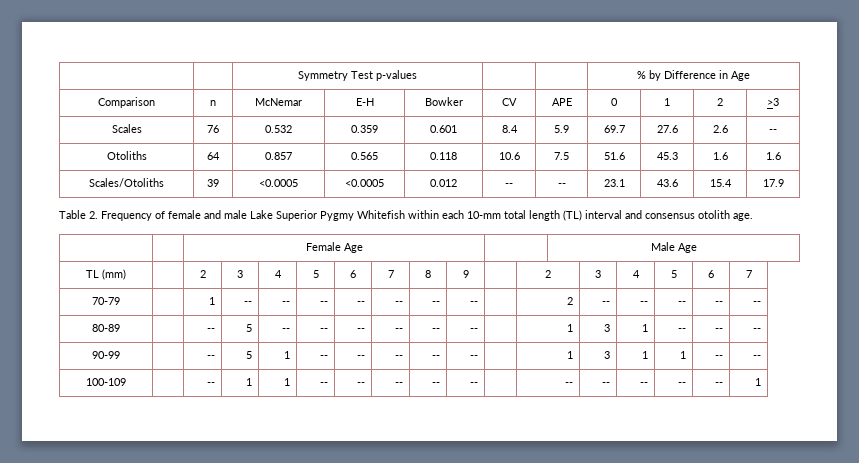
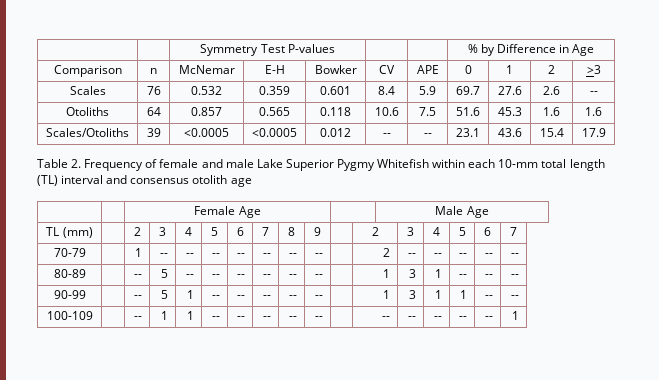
- | | Symmetry Test p-values | | | % by Difference in Age
+ | | Symmetry Test P-values | | | % by Difference in Age
- Table 2. Frequency of female and male Lake Superior Pygmy Whitefish within each 10-mm total length (TL) interval and consensus otolith age.
+ Table 2. Frequency of female and male Lake Superior Pygmy Whitefish within each 10-mm total length (TL) interval and consensus otolith age

